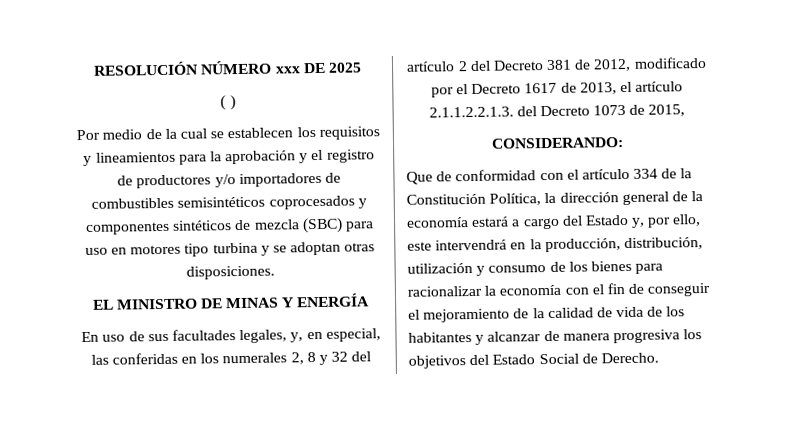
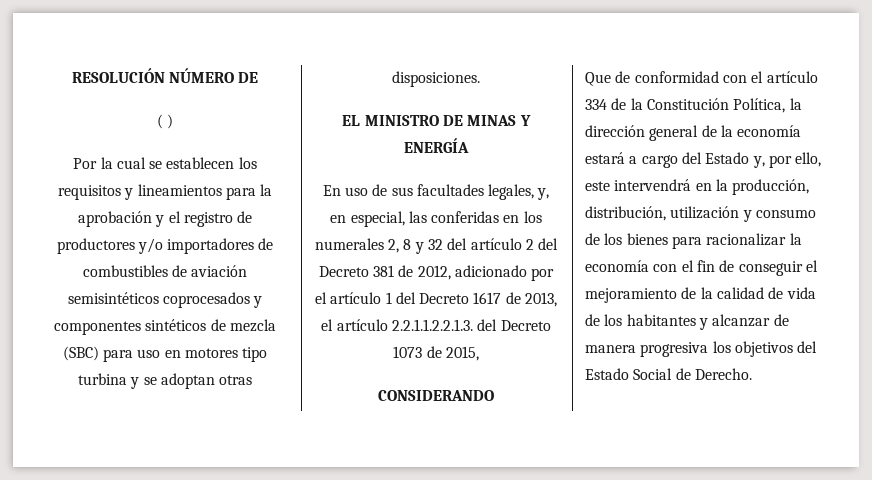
- RESOLUCIÓN NÚMERO xxx DE 2025
+ RESOLUCIÓN NÚMERO DE
- Por medio de la cual se establecen los requisitos y lineamientos para la aprobación y el registro de productores y/o importadores de combustibles semisintéticos coprocesados y componentes sintéticos de mezcla (SBC) para uso en motores tipo turbina y se adoptan otras disposiciones.
+ Por la cual se establecen los requisitos y lineamientos para la aprobación y el registro de productores y/o importadores de combustibles de aviación semisintéticos coprocesados y componentes sintéticos de mezcla (SBC) para uso en motores tipo turbina y se adoptan otras disposiciones.
- En uso de sus facultades legales, y, en especial, las conferidas en los numerales 2, 8 y 32 del artículo 2 del Decreto 381 de 2012, modificado por el Decreto 1617 de 2013, el artículo 2.1.1.2.2.1.3. del Decreto 1073 de 2015,
+ En uso de sus facultades legales, y, en especial, las conferidas en los numerales 2, 8 y 32 del artículo 2 del Decreto 381 de 2012, adicionado por el artículo 1 del Decreto 1617 de 2013, el artículo 2.2.1.1.2.2.1.3. del Decreto 1073 de 2015,
- CONSIDERANDO:
+ CONSIDERANDO

